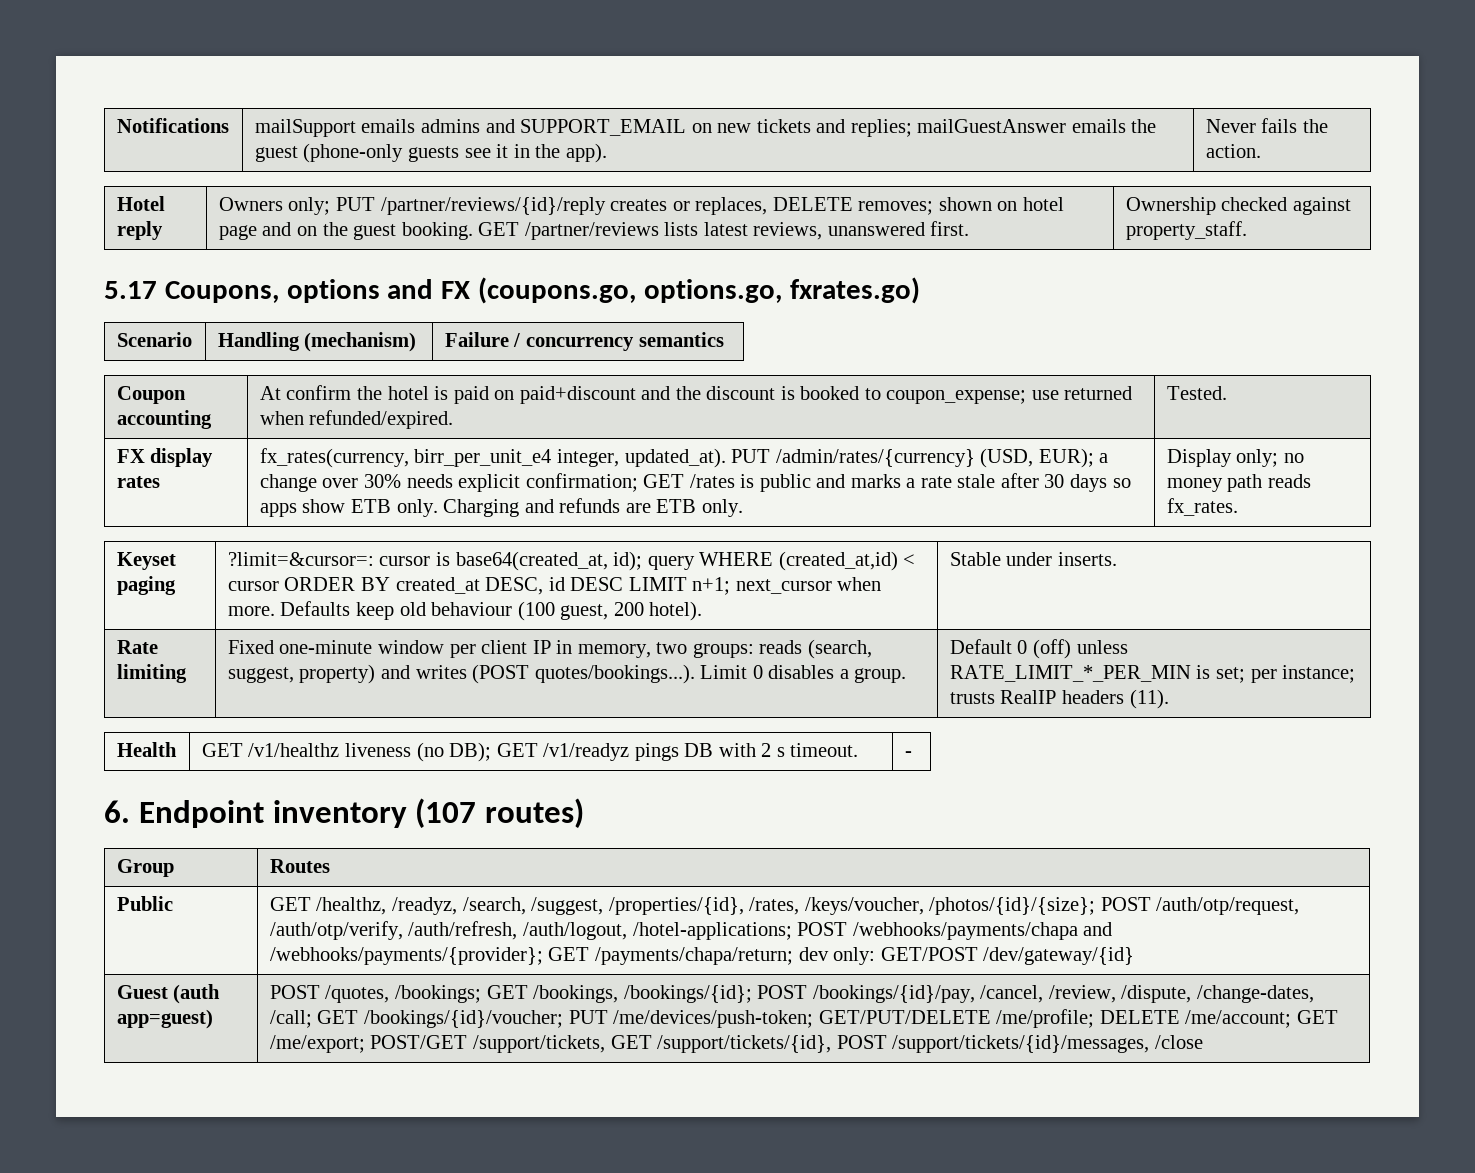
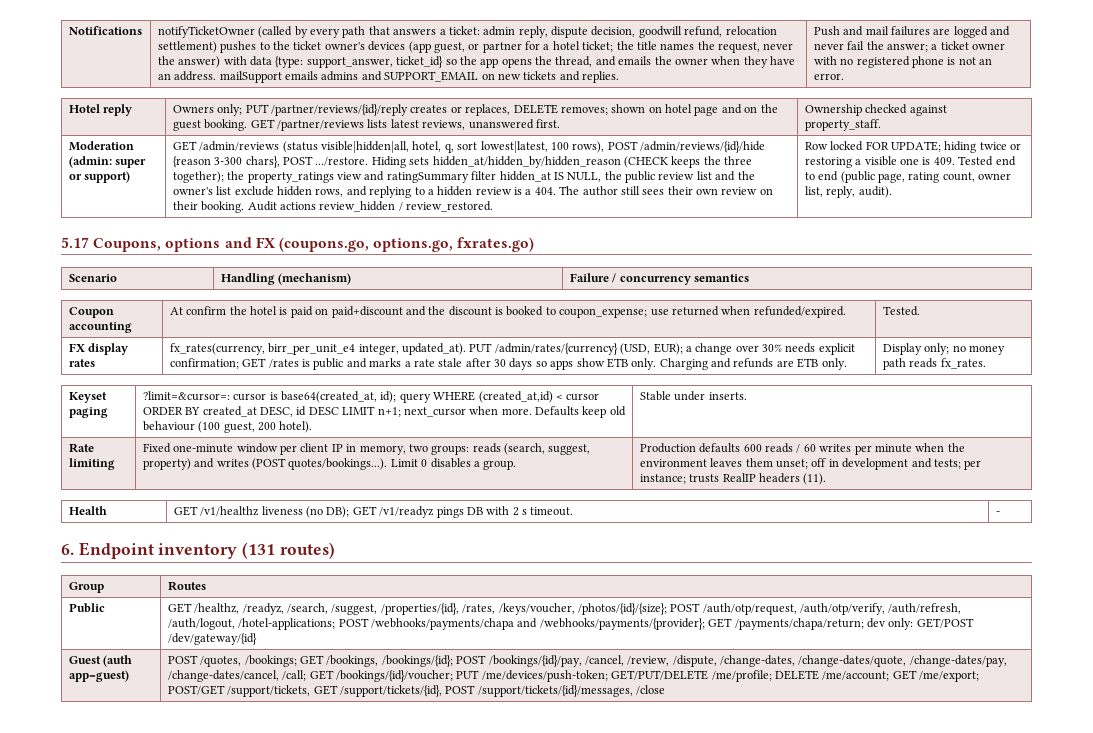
- mailSupport emails admins and SUPPORT_EMAIL on new tickets and replies; mailGuestAnswer emails the guest (phone-only guests see it in the app). | Never fails the action.
+ notifyTicketOwner (called by every path that answers a ticket: admin reply, dispute decision, goodwill refund, relocation settlement) pushes to the ticket owner's devices (app guest, or partner for a hotel ticket; the title names the request, never the answer) with data {type: support_answer, ticket_id} so the app opens the thread, and emails the owner when they have an address. mailSupport emails admins and SUPPORT_EMAIL on new tickets and replies. | Push and mail failures are logged and never fail the answer; a ticket owner with no registered phone is not an error.
+ Moderation (admin: super or support) | GET /admin/reviews (status visible|hidden|all, hotel, q, sort lowest|latest, 100 rows), POST /admin/reviews/{id}/hide {reason 3-300 chars}, POST .../restore. Hiding sets hidden_at/hidden_by/hidden_reason (CHECK keeps the three together); the property_ratings view and ratingSummary filter hidden_at IS NULL, the public review list and the owner's list exclude hidden rows, and replying to a hidden review is a 404. The author still sees their own review on their booking. Audit actions review_hidden / review_restored. | Row locked FOR UPDATE; hiding twice or restoring a visible one is 409. Tested end to end (public page, rating count, owner list, reply, audit).
- Default 0 (off) unless RATE_LIMIT_*_PER_MIN is set; per instance; trusts RealIP headers (11).
+ Production defaults 600 reads / 60 writes per minute when the environment leaves them unset; off in development and tests; per instance; trusts RealIP headers (11).
- 6. Endpoint inventory (107 routes)
+ 6. Endpoint inventory (131 routes)
- Guest (auth app=guest) | POST /quotes, /bookings; GET /bookings, /bookings/{id}; POST /bookings/{id}/pay, /cancel, /review, /dispute, /change-dates, /call; GET /bookings/{id}/voucher; PUT /me/devices/push-token; GET/PUT/DELETE /me/profile; DELETE /me/account; GET /me/export; POST/GET /support/tickets, GET /support/tickets/{id}, POST /support/tickets/{id}/messages, /close
+ Guest (auth app=guest) | POST /quotes, /bookings; GET /bookings, /bookings/{id}; POST /bookings/{id}/pay, /cancel, /review, /dispute, /change-dates, /change-dates/quote, /change-dates/pay, /change-dates/cancel, /call; GET /bookings/{id}/voucher; PUT /me/devices/push-token; GET/PUT/DELETE /me/profile; DELETE /me/account; GET /me/export; POST/GET /support/tickets, GET /support/tickets/{id}, POST /support/tickets/{id}/messages, /close

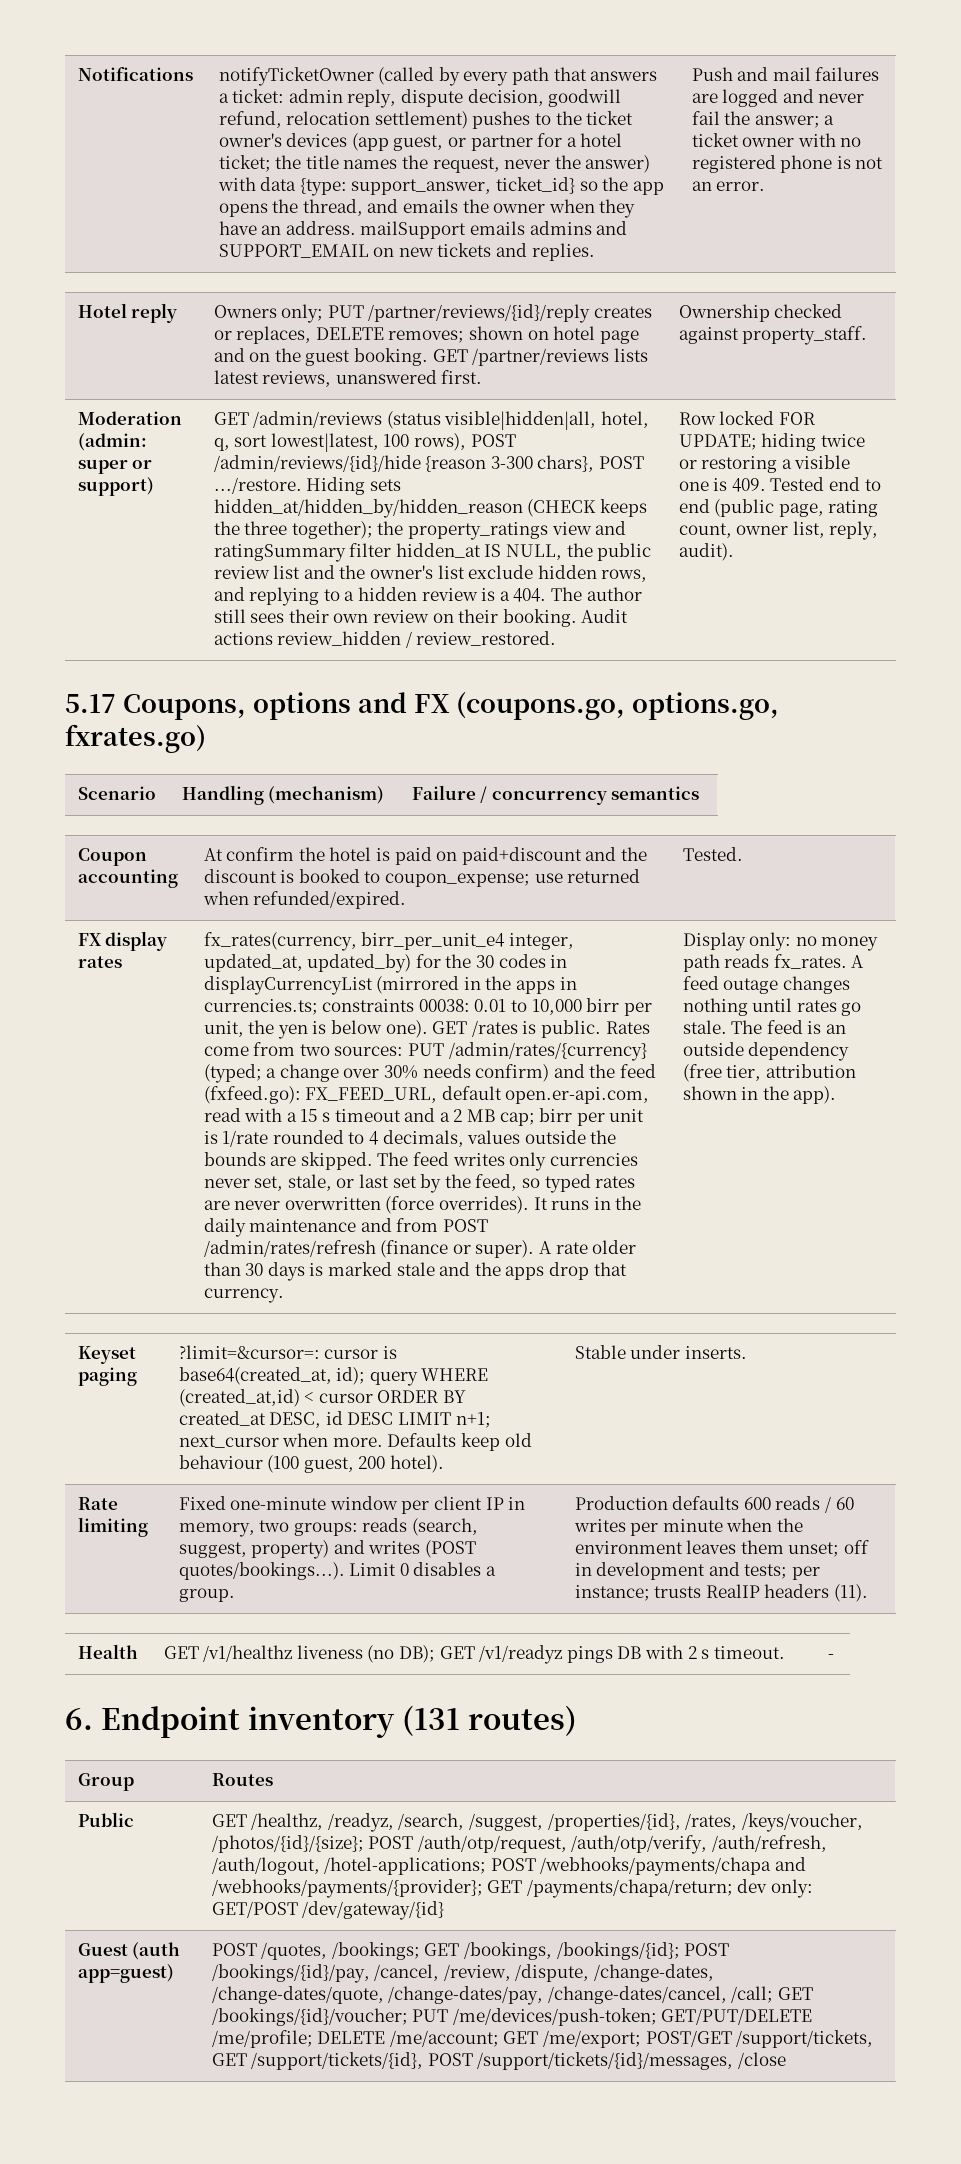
- fx_rates(currency, birr_per_unit_e4 integer, updated_at). PUT /admin/rates/{currency} (USD, EUR); a change over 30% needs explicit confirmation; GET /rates is public and marks a rate stale after 30 days so apps show ETB only. Charging and refunds are ETB only.
+ fx_rates(currency, birr_per_unit_e4 integer, updated_at, updated_by) for the 30 codes in displayCurrencyList (mirrored in the apps in currencies.ts; constraints 00038: 0.01 to 10,000 birr per unit, the yen is below one). GET /rates is public. Rates come from two sources: PUT /admin/rates/{currency} (typed; a change over 30% needs confirm) and the feed (fxfeed.go): FX_FEED_URL, default open.er-api.com, read with a 15 s timeout and a 2 MB cap; birr per unit is 1/rate rounded to 4 decimals, values outside the bounds are skipped. The feed writes only currencies never set, stale, or last set by the feed, so typed rates are never overwritten (force overrides). It runs in the daily maintenance and from POST /admin/rates/refresh (finance or super). A rate older than 30 days is marked stale and the apps drop that currency.
- Display only; no money path reads fx_rates.
+ Display only: no money path reads fx_rates. A feed outage changes nothing until rates go stale. The feed is an outside dependency (free tier, attribution shown in the app).

